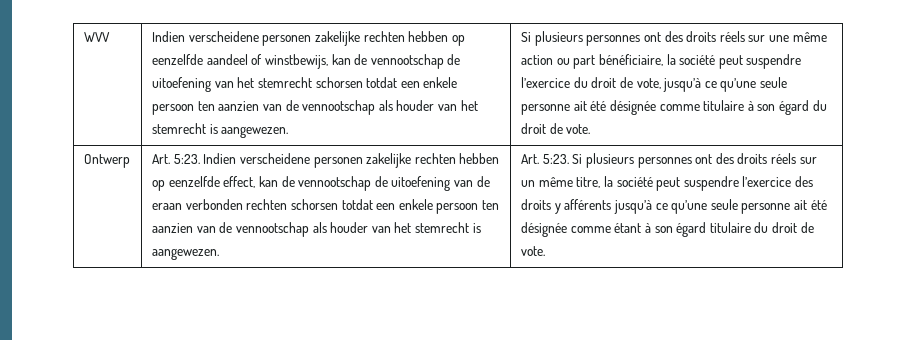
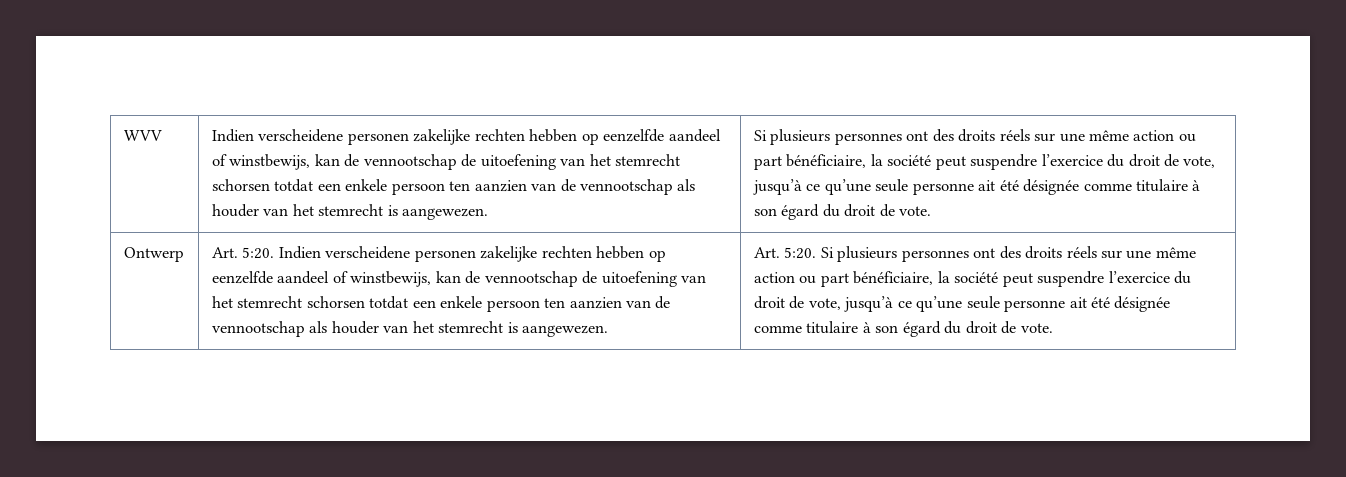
- Art. 5:23. Indien verscheidene personen zakelijke rechten hebben op eenzelfde effect, kan de vennootschap de uitoefening van de eraan verbonden rechten schorsen totdat een enkele persoon ten aanzien van de vennootschap als houder van het stemrecht is aangewezen.
+ Art. 5:20. Indien verscheidene personen zakelijke rechten hebben op eenzelfde aandeel of winstbewijs, kan de vennootschap de uitoefening van het stemrecht schorsen totdat een enkele persoon ten aanzien van de vennootschap als houder van het stemrecht is aangewezen.
- Art. 5:23. Si plusieurs personnes ont des droits réels sur un même titre, la société peut suspendre l’exercice des droits y afférents jusqu’à ce qu’une seule personne ait été désignée comme étant à son égard titulaire du droit de vote.
+ Art. 5:20. Si plusieurs personnes ont des droits réels sur une même action ou part bénéficiaire, la société peut suspendre l’exercice du droit de vote, jusqu’à ce qu’une seule personne ait été désignée comme titulaire à son égard du droit de vote.

